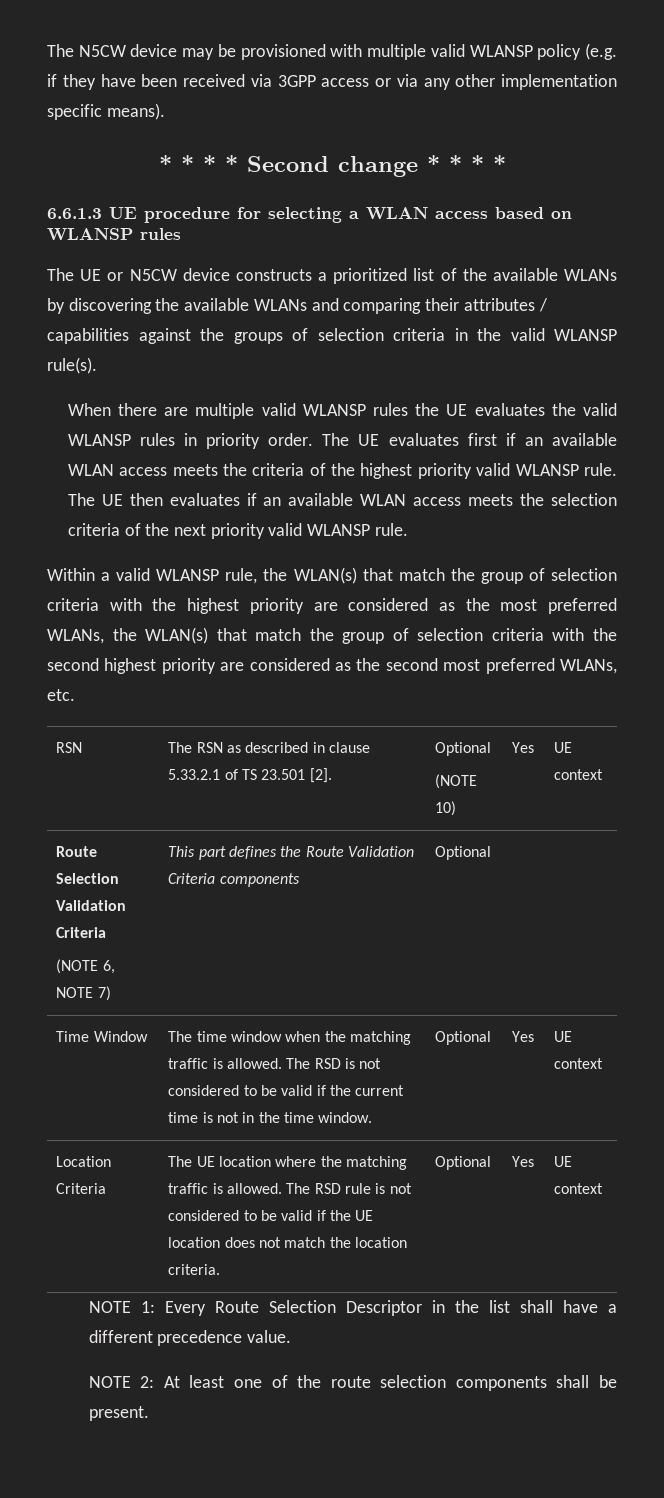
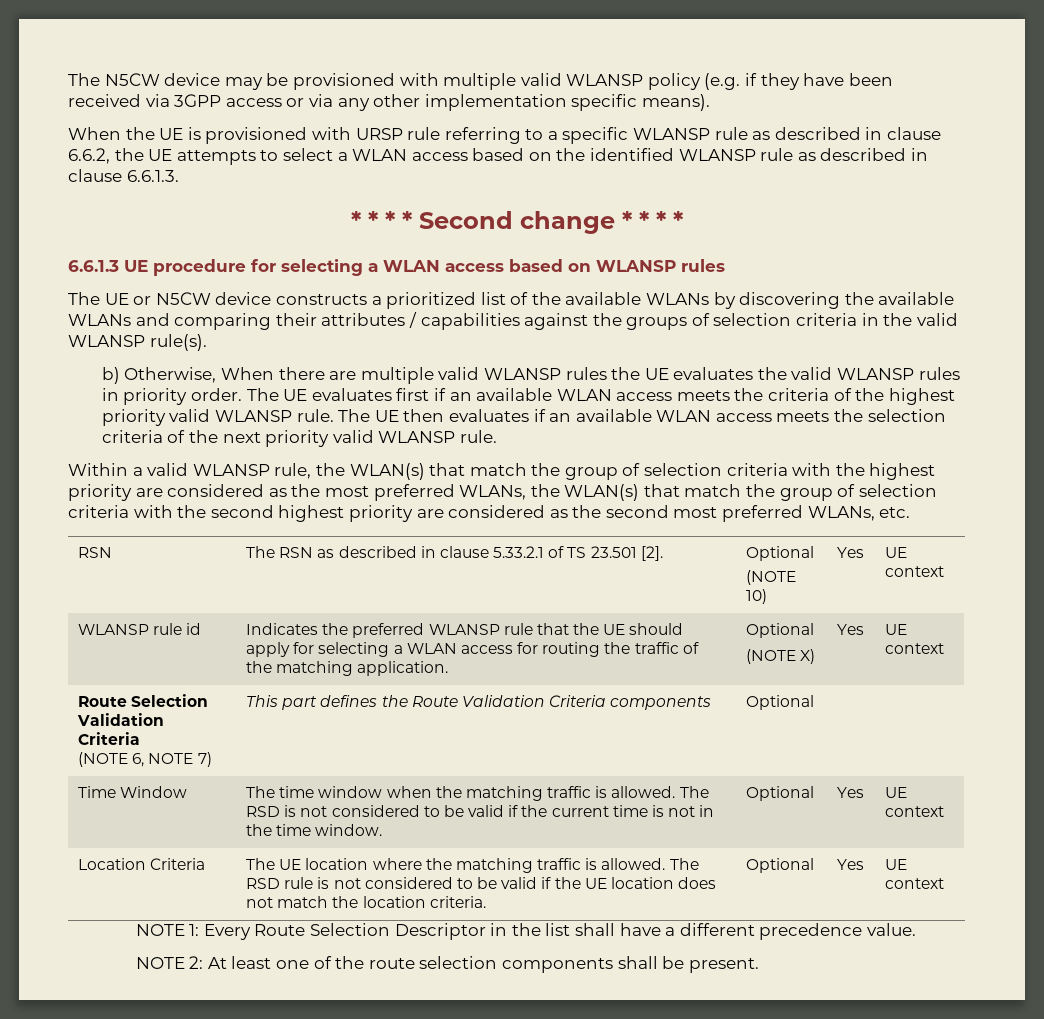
+ When the UE is provisioned with URSP rule referring to a specific WLANSP rule as described in clause 6.6.2, the UE attempts to select a WLAN access based on the identified WLANSP rule as described in clause 6.6.1.3.
- When there are multiple valid WLANSP rules the UE evaluates the valid WLANSP rules in priority order.
+ b) Otherwise, When there are multiple valid WLANSP rules the UE evaluates the valid WLANSP rules in priority order.
+ WLANSP rule id | Indicates the preferred WLANSP rule that the UE should apply for selecting a WLAN access for routing the traffic of the matching application. | Optional
+ (NOTE X) | Yes | UE context

